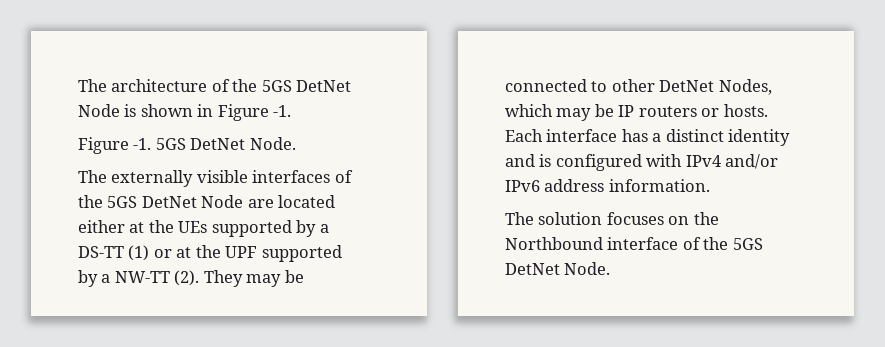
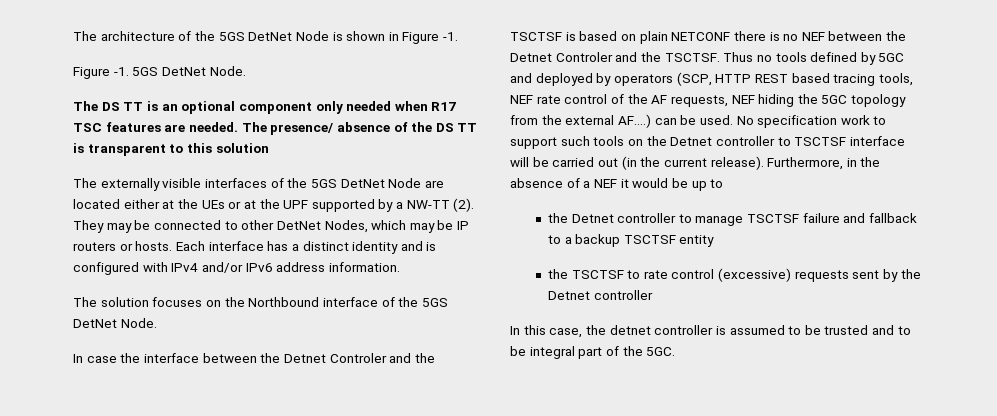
+ The DS TT is an optional component only needed when R17 TSC features are needed. The presence/ absence of the DS TT is transparent to this solution
- The externally visible interfaces of the 5GS DetNet Node are located either at the UEs supported by a DS-TT (1) or at the UPF supported by a NW-TT (2).
+ The externally visible interfaces of the 5GS DetNet Node are located either at the UEs or at the UPF supported by a NW-TT (2).
+ In case the interface between the Detnet Controler and the TSCTSF is based on plain NETCONF there is no NEF between the Detnet Controler and the TSCTSF. Thus no tools defined by 5GC and deployed by operators (SCP, HTTP REST based tracing tools, NEF rate control of the AF requests, NEF hiding the 5GC topology from the external AF….) can be used. No specification work to support such tools on the Detnet controller to TSCTSF interface will be carried out (in the current release). Furthermore, in the absence of a NEF it would be up to
+ the Detnet controller to manage TSCTSF failure and fallback to a backup TSCTSF entity
+ the TSCTSF to rate control (excessive) requests sent by the Detnet controller
+ In this case, the detnet controller is assumed to be trusted and to be integral part of the 5GC.

